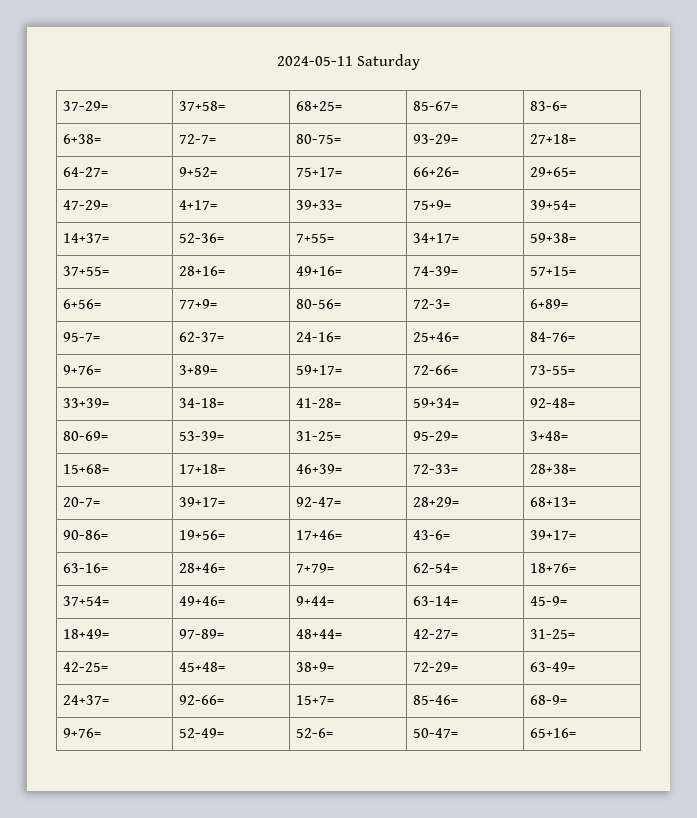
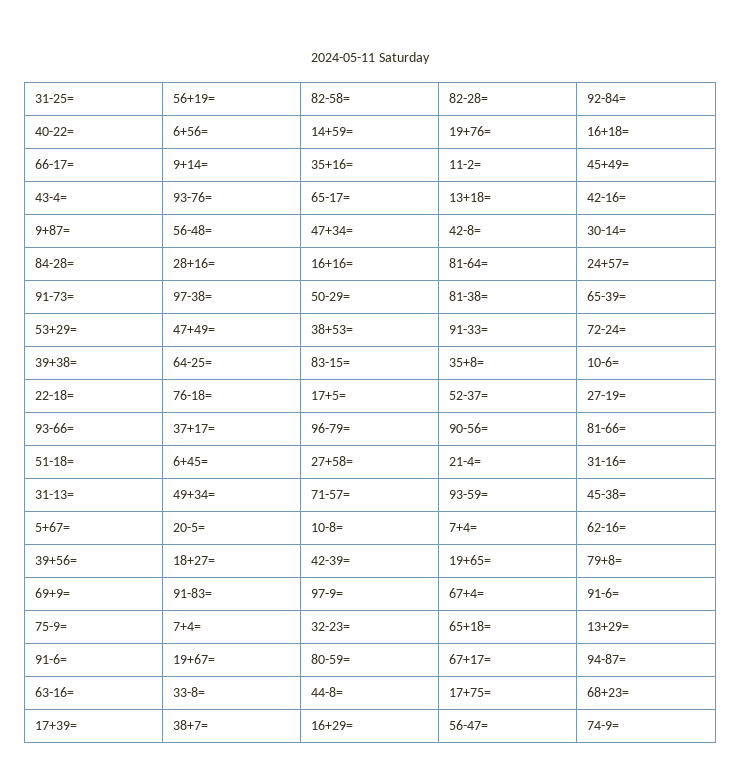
- 37-29= | 37+58= | 68+25= | 85-67= | 83-6=
- 6+38= | 72-7= | 80-75= | 93-29= | 27+18=
- 64-27= | 9+52= | 75+17= | 66+26= | 29+65=
- 47-29= | 4+17= | 39+33= | 75+9= | 39+54=
- 14+37= | 52-36= | 7+55= | 34+17= | 59+38=
- 37+55= | 28+16= | 49+16= | 74-39= | 57+15=
- 6+56= | 77+9= | 80-56= | 72-3= | 6+89=
- 95-7= | 62-37= | 24-16= | 25+46= | 84-76=
- 9+76= | 3+89= | 59+17= | 72-66= | 73-55=
- 33+39= | 34-18= | 41-28= | 59+34= | 92-48=
- 80-69= | 53-39= | 31-25= | 95-29= | 3+48=
- 15+68= | 17+18= | 46+39= | 72-33= | 28+38=
- 20-7= | 39+17= | 92-47= | 28+29= | 68+13=
- 90-86= | 19+56= | 17+46= | 43-6= | 39+17=
- 63-16= | 28+46= | 7+79= | 62-54= | 18+76=
- 37+54= | 49+46= | 9+44= | 63-14= | 45-9=
- 18+49= | 97-89= | 48+44= | 42-27= | 31-25=
- 42-25= | 45+48= | 38+9= | 72-29= | 63-49=
- 24+37= | 92-66= | 15+7= | 85-46= | 68-9=
- 9+76= | 52-49= | 52-6= | 50-47= | 65+16=
+ 31-25= | 56+19= | 82-58= | 82-28= | 92-84=
+ 40-22= | 6+56= | 14+59= | 19+76= | 16+18=
+ 66-17= | 9+14= | 35+16= | 11-2= | 45+49=
+ 43-4= | 93-76= | 65-17= | 13+18= | 42-16=
+ 9+87= | 56-48= | 47+34= | 42-8= | 30-14=
+ 84-28= | 28+16= | 16+16= | 81-64= | 24+57=
+ 91-73= | 97-38= | 50-29= | 81-38= | 65-39=
+ 53+29= | 47+49= | 38+53= | 91-33= | 72-24=
+ 39+38= | 64-25= | 83-15= | 35+8= | 10-6=
+ 22-18= | 76-18= | 17+5= | 52-37= | 27-19=
+ 93-66= | 37+17= | 96-79= | 90-56= | 81-66=
+ 51-18= | 6+45= | 27+58= | 21-4= | 31-16=
+ 31-13= | 49+34= | 71-57= | 93-59= | 45-38=
+ 5+67= | 20-5= | 10-8= | 7+4= | 62-16=
+ 39+56= | 18+27= | 42-39= | 19+65= | 79+8=
+ 69+9= | 91-83= | 97-9= | 67+4= | 91-6=
+ 75-9= | 7+4= | 32-23= | 65+18= | 13+29=
+ 91-6= | 19+67= | 80-59= | 67+17= | 94-87=
+ 63-16= | 33-8= | 44-8= | 17+75= | 68+23=
+ 17+39= | 38+7= | 16+29= | 56-47= | 74-9=

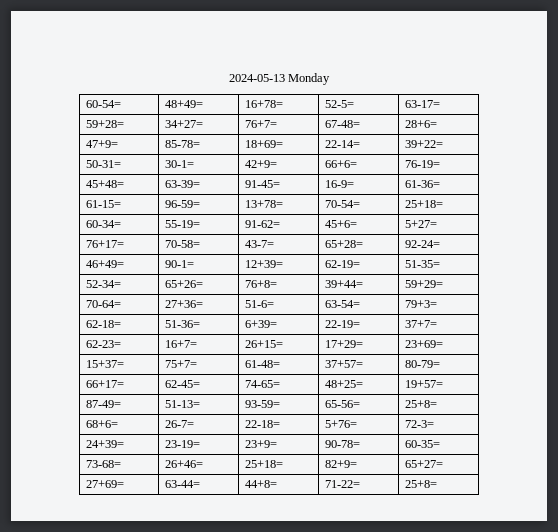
- 2024-05-11 Saturday
- 31-25= | 56+19= | 82-58= | 82-28= | 92-84=
- 40-22= | 6+56= | 14+59= | 19+76= | 16+18=
- 66-17= | 9+14= | 35+16= | 11-2= | 45+49=
- 43-4= | 93-76= | 65-17= | 13+18= | 42-16=
- 9+87= | 56-48= | 47+34= | 42-8= | 30-14=
- 84-28= | 28+16= | 16+16= | 81-64= | 24+57=
- 91-73= | 97-38= | 50-29= | 81-38= | 65-39=
- 53+29= | 47+49= | 38+53= | 91-33= | 72-24=
- 39+38= | 64-25= | 83-15= | 35+8= | 10-6=
- 22-18= | 76-18= | 17+5= | 52-37= | 27-19=
- 93-66= | 37+17= | 96-79= | 90-56= | 81-66=
- 51-18= | 6+45= | 27+58= | 21-4= | 31-16=
- 31-13= | 49+34= | 71-57= | 93-59= | 45-38=
- 5+67= | 20-5= | 10-8= | 7+4= | 62-16=
- 39+56= | 18+27= | 42-39= | 19+65= | 79+8=
- 69+9= | 91-83= | 97-9= | 67+4= | 91-6=
- 75-9= | 7+4= | 32-23= | 65+18= | 13+29=
- 91-6= | 19+67= | 80-59= | 67+17= | 94-87=
- 63-16= | 33-8= | 44-8= | 17+75= | 68+23=
- 17+39= | 38+7= | 16+29= | 56-47= | 74-9=
+ 2024-05-13 Monday
+ 60-54= | 48+49= | 16+78= | 52-5= | 63-17=
+ 59+28= | 34+27= | 76+7= | 67-48= | 28+6=
+ 47+9= | 85-78= | 18+69= | 22-14= | 39+22=
+ 50-31= | 30-1= | 42+9= | 66+6= | 76-19=
+ 45+48= | 63-39= | 91-45= | 16-9= | 61-36=
+ 61-15= | 96-59= | 13+78= | 70-54= | 25+18=
+ 60-34= | 55-19= | 91-62= | 45+6= | 5+27=
+ 76+17= | 70-58= | 43-7= | 65+28= | 92-24=
+ 46+49= | 90-1= | 12+39= | 62-19= | 51-35=
+ 52-34= | 65+26= | 76+8= | 39+44= | 59+29=
+ 70-64= | 27+36= | 51-6= | 63-54= | 79+3=
+ 62-18= | 51-36= | 6+39= | 22-19= | 37+7=
+ 62-23= | 16+7= | 26+15= | 17+29= | 23+69=
+ 15+37= | 75+7= | 61-48= | 37+57= | 80-79=
+ 66+17= | 62-45= | 74-65= | 48+25= | 19+57=
+ 87-49= | 51-13= | 93-59= | 65-56= | 25+8=
+ 68+6= | 26-7= | 22-18= | 5+76= | 72-3=
+ 24+39= | 23-19= | 23+9= | 90-78= | 60-35=
+ 73-68= | 26+46= | 25+18= | 82+9= | 65+27=
+ 27+69= | 63-44= | 44+8= | 71-22= | 25+8=

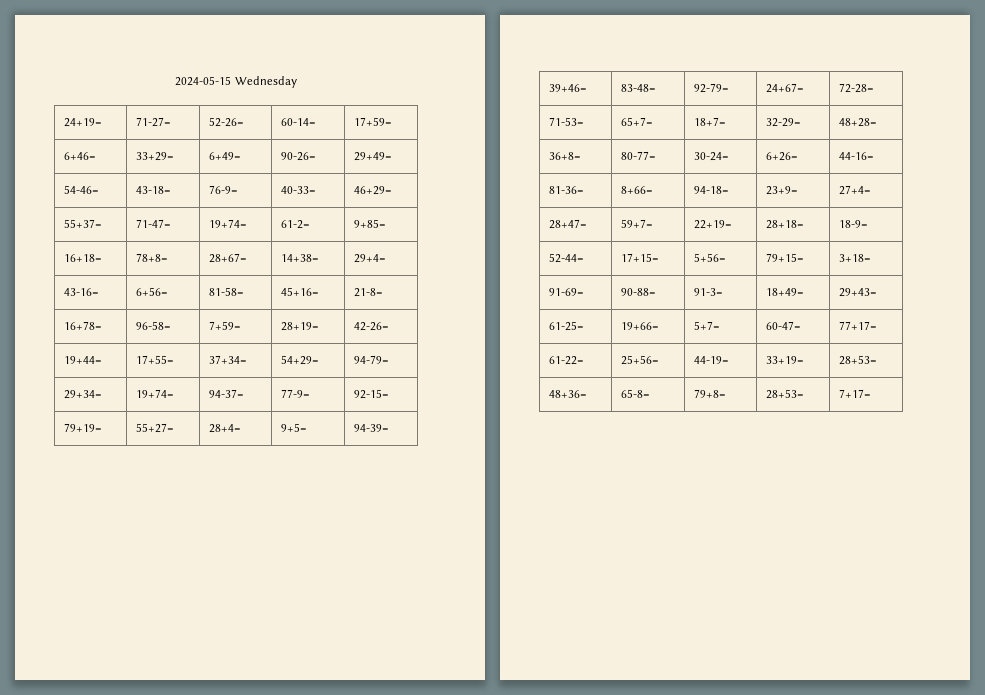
- 2024-05-13 Monday
- 60-54= | 48+49= | 16+78= | 52-5= | 63-17=
- 59+28= | 34+27= | 76+7= | 67-48= | 28+6=
- 47+9= | 85-78= | 18+69= | 22-14= | 39+22=
- 50-31= | 30-1= | 42+9= | 66+6= | 76-19=
- 45+48= | 63-39= | 91-45= | 16-9= | 61-36=
- 61-15= | 96-59= | 13+78= | 70-54= | 25+18=
- 60-34= | 55-19= | 91-62= | 45+6= | 5+27=
- 76+17= | 70-58= | 43-7= | 65+28= | 92-24=
- 46+49= | 90-1= | 12+39= | 62-19= | 51-35=
- 52-34= | 65+26= | 76+8= | 39+44= | 59+29=
- 70-64= | 27+36= | 51-6= | 63-54= | 79+3=
- 62-18= | 51-36= | 6+39= | 22-19= | 37+7=
- 62-23= | 16+7= | 26+15= | 17+29= | 23+69=
- 15+37= | 75+7= | 61-48= | 37+57= | 80-79=
- 66+17= | 62-45= | 74-65= | 48+25= | 19+57=
- 87-49= | 51-13= | 93-59= | 65-56= | 25+8=
- 68+6= | 26-7= | 22-18= | 5+76= | 72-3=
- 24+39= | 23-19= | 23+9= | 90-78= | 60-35=
- 73-68= | 26+46= | 25+18= | 82+9= | 65+27=
- 27+69= | 63-44= | 44+8= | 71-22= | 25+8=
+ 2024-05-15 Wednesday
+ 24+19= | 71-27= | 52-26= | 60-14= | 17+59=
+ 6+46= | 33+29= | 6+49= | 90-26= | 29+49=
+ 54-46= | 43-18= | 76-9= | 40-33= | 46+29=
+ 55+37= | 71-47= | 19+74= | 61-2= | 9+85=
+ 16+18= | 78+8= | 28+67= | 14+38= | 29+4=
+ 43-16= | 6+56= | 81-58= | 45+16= | 21-8=
+ 16+78= | 96-58= | 7+59= | 28+19= | 42-26=
+ 19+44= | 17+55= | 37+34= | 54+29= | 94-79=
+ 29+34= | 19+74= | 94-37= | 77-9= | 92-15=
+ 79+19= | 55+27= | 28+4= | 9+5= | 94-39=
+ 39+46= | 83-48= | 92-79= | 24+67= | 72-28=
+ 71-53= | 65+7= | 18+7= | 32-29= | 48+28=
+ 36+8= | 80-77= | 30-24= | 6+26= | 44-16=
+ 81-36= | 8+66= | 94-18= | 23+9= | 27+4=
+ 28+47= | 59+7= | 22+19= | 28+18= | 18-9=
+ 52-44= | 17+15= | 5+56= | 79+15= | 3+18=
+ 91-69= | 90-88= | 91-3= | 18+49= | 29+43=
+ 61-25= | 19+66= | 5+7= | 60-47= | 77+17=
+ 61-22= | 25+56= | 44-19= | 33+19= | 28+53=
+ 48+36= | 65-8= | 79+8= | 28+53= | 7+17=

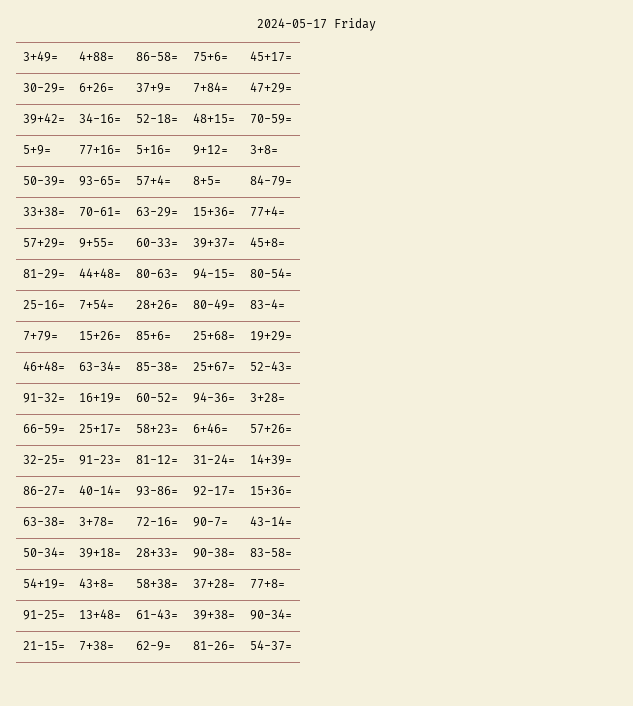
- 2024-05-15 Wednesday
- 24+19= | 71-27= | 52-26= | 60-14= | 17+59=
- 6+46= | 33+29= | 6+49= | 90-26= | 29+49=
- 54-46= | 43-18= | 76-9= | 40-33= | 46+29=
- 55+37= | 71-47= | 19+74= | 61-2= | 9+85=
- 16+18= | 78+8= | 28+67= | 14+38= | 29+4=
- 43-16= | 6+56= | 81-58= | 45+16= | 21-8=
- 16+78= | 96-58= | 7+59= | 28+19= | 42-26=
- 19+44= | 17+55= | 37+34= | 54+29= | 94-79=
- 29+34= | 19+74= | 94-37= | 77-9= | 92-15=
- 79+19= | 55+27= | 28+4= | 9+5= | 94-39=
- 39+46= | 83-48= | 92-79= | 24+67= | 72-28=
- 71-53= | 65+7= | 18+7= | 32-29= | 48+28=
- 36+8= | 80-77= | 30-24= | 6+26= | 44-16=
- 81-36= | 8+66= | 94-18= | 23+9= | 27+4=
- 28+47= | 59+7= | 22+19= | 28+18= | 18-9=
- 52-44= | 17+15= | 5+56= | 79+15= | 3+18=
- 91-69= | 90-88= | 91-3= | 18+49= | 29+43=
- 61-25= | 19+66= | 5+7= | 60-47= | 77+17=
- 61-22= | 25+56= | 44-19= | 33+19= | 28+53=
- 48+36= | 65-8= | 79+8= | 28+53= | 7+17=
+ 2024-05-17 Friday
+ 3+49= | 4+88= | 86-58= | 75+6= | 45+17=
+ 30-29= | 6+26= | 37+9= | 7+84= | 47+29=
+ 39+42= | 34-16= | 52-18= | 48+15= | 70-59=
+ 5+9= | 77+16= | 5+16= | 9+12= | 3+8=
+ 50-39= | 93-65= | 57+4= | 8+5= | 84-79=
+ 33+38= | 70-61= | 63-29= | 15+36= | 77+4=
+ 57+29= | 9+55= | 60-33= | 39+37= | 45+8=
+ 81-29= | 44+48= | 80-63= | 94-15= | 80-54=
+ 25-16= | 7+54= | 28+26= | 80-49= | 83-4=
+ 7+79= | 15+26= | 85+6= | 25+68= | 19+29=
+ 46+48= | 63-34= | 85-38= | 25+67= | 52-43=
+ 91-32= | 16+19= | 60-52= | 94-36= | 3+28=
+ 66-59= | 25+17= | 58+23= | 6+46= | 57+26=
+ 32-25= | 91-23= | 81-12= | 31-24= | 14+39=
+ 86-27= | 40-14= | 93-86= | 92-17= | 15+36=
+ 63-38= | 3+78= | 72-16= | 90-7= | 43-14=
+ 50-34= | 39+18= | 28+33= | 90-38= | 83-58=
+ 54+19= | 43+8= | 58+38= | 37+28= | 77+8=
+ 91-25= | 13+48= | 61-43= | 39+38= | 90-34=
+ 21-15= | 7+38= | 62-9= | 81-26= | 54-37=

